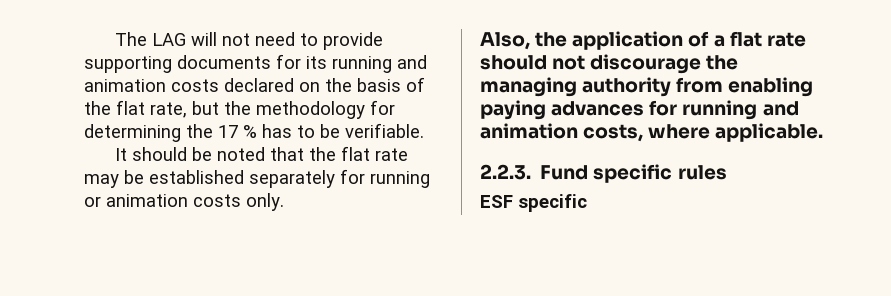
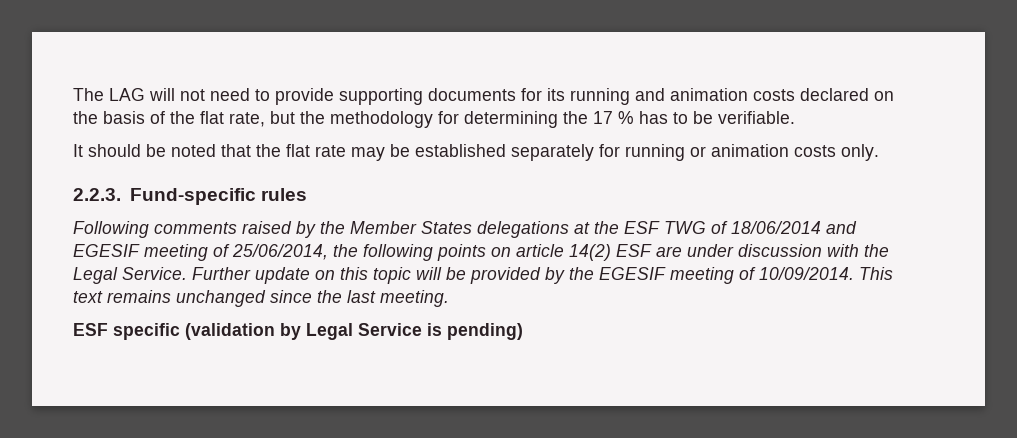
- Also, the application of a flat rate should not discourage the managing authority from enabling paying advances for running and animation costs, where applicable.
- 2.2.3. Fund specific rules
- ESF specific
+ 2.2.3. Fund-specific rules
+ Following comments raised by the Member States delegations at the ESF TWG of 18/06/2014 and EGESIF meeting of 25/06/2014, the following points on article 14(2) ESF are under discussion with the Legal Service. Further update on this topic will be provided by the EGESIF meeting of 10/09/2014. This text remains unchanged since the last meeting.
+ ESF specific (validation by Legal Service is pending)

